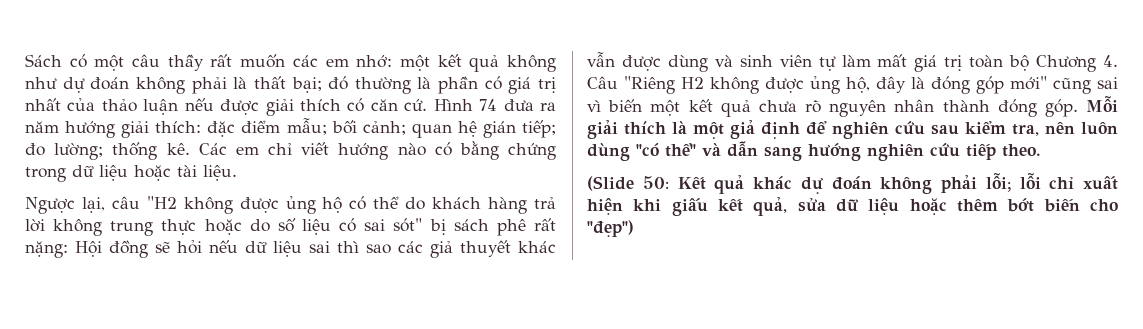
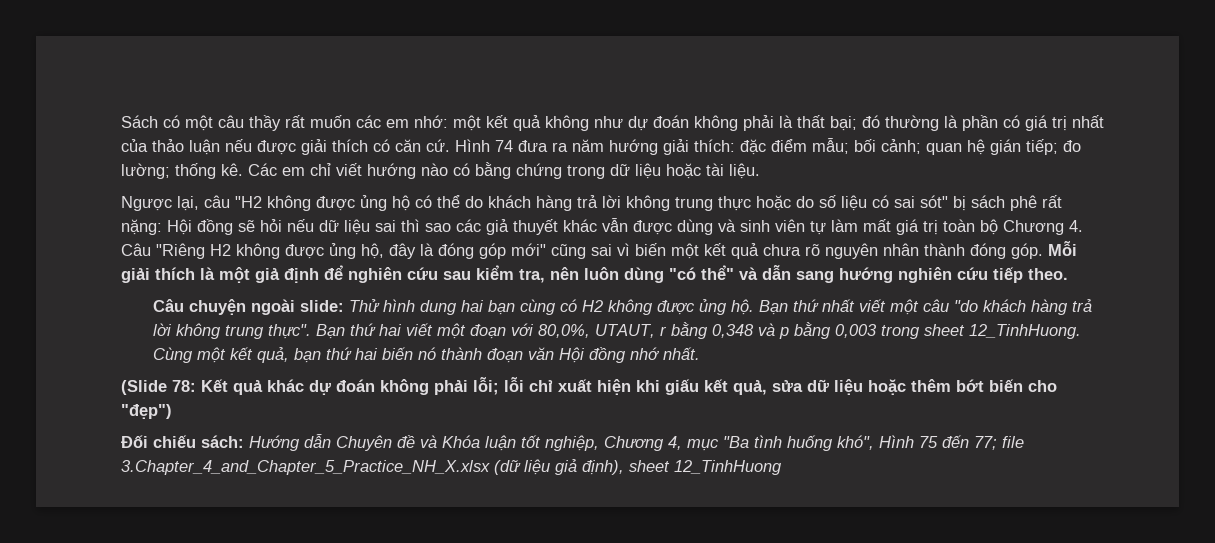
+ Câu chuyện ngoài slide: Thử hình dung hai bạn cùng có H2 không được ủng hộ. Bạn thứ nhất viết một câu "do khách hàng trả lời không trung thực". Bạn thứ hai viết một đoạn với 80,0%, UTAUT, r bằng 0,348 và p bằng 0,003 trong sheet 12_TinhHuong. Cùng một kết quả, bạn thứ hai biến nó thành đoạn văn Hội đồng nhớ nhất.
- (Slide 50: Kết quả khác dự đoán không phải lỗi; lỗi chỉ xuất hiện khi giấu kết quả, sửa dữ liệu hoặc thêm bớt biến cho "đẹp")
+ (Slide 78: Kết quả khác dự đoán không phải lỗi; lỗi chỉ xuất hiện khi giấu kết quả, sửa dữ liệu hoặc thêm bớt biến cho "đẹp")
+ Đối chiếu sách: Hướng dẫn Chuyên đề và Khóa luận tốt nghiệp, Chương 4, mục "Ba tình huống khó", Hình 75 đến 77; file 3.Chapter_4_and_Chapter_5_Practice_NH_X.xlsx (dữ liệu giả định), sheet 12_TinhHuong

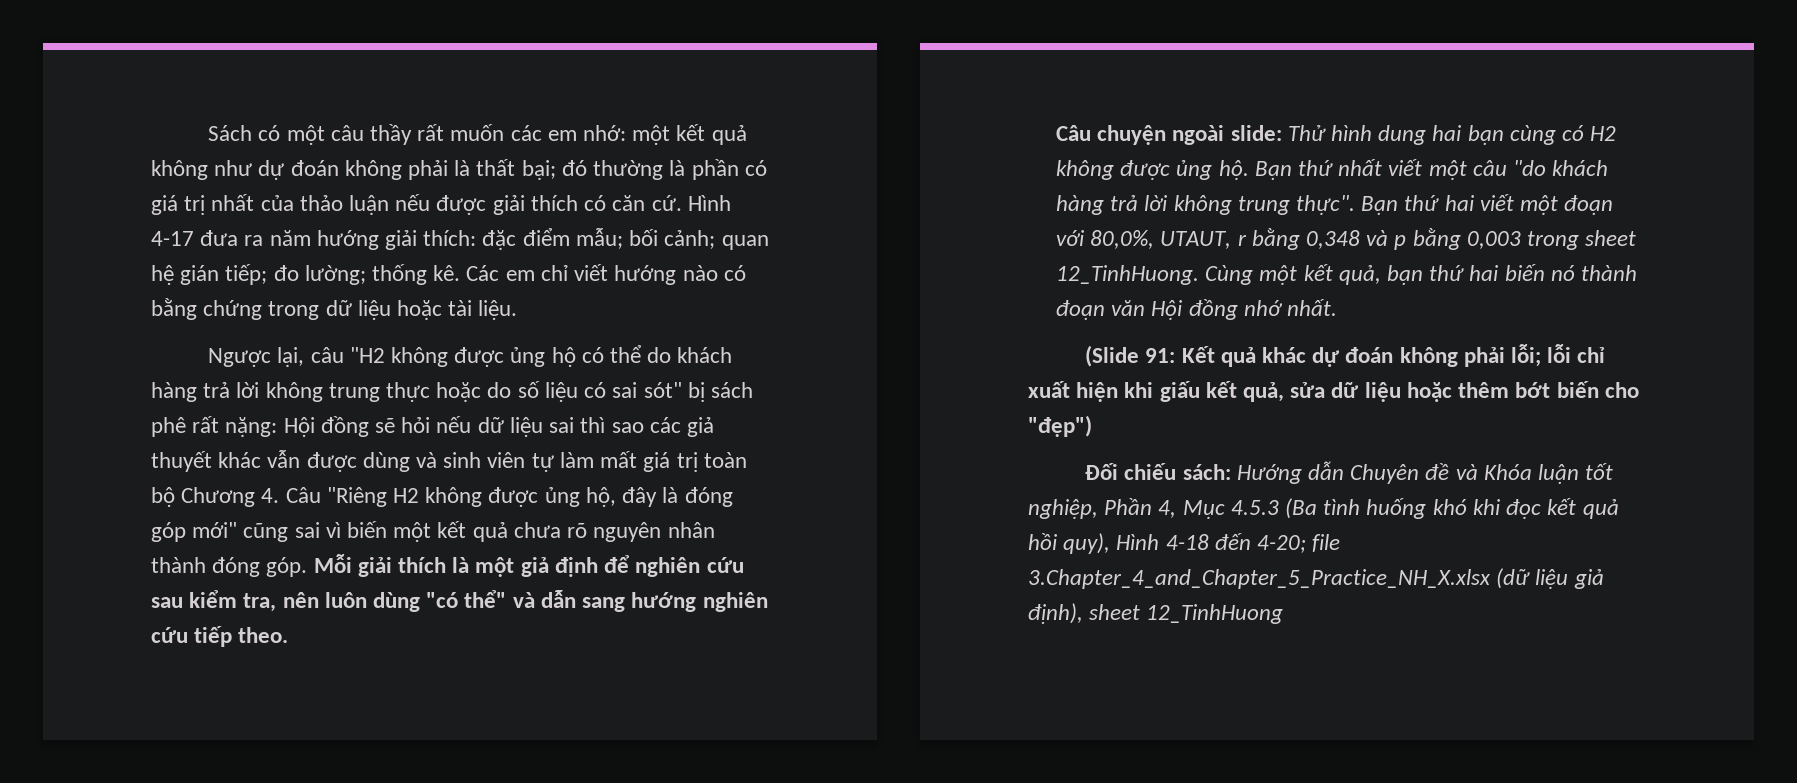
- Hình 74 đưa ra năm hướng giải thích: đặc điểm mẫu; bối cảnh; quan hệ gián tiếp; đo lường; thống kê.
+ Hình 4-17 đưa ra năm hướng giải thích: đặc điểm mẫu; bối cảnh; quan hệ gián tiếp; đo lường; thống kê.
- (Slide 78: Kết quả khác dự đoán không phải lỗi; lỗi chỉ xuất hiện khi giấu kết quả, sửa dữ liệu hoặc thêm bớt biến cho "đẹp")
+ (Slide 91: Kết quả khác dự đoán không phải lỗi; lỗi chỉ xuất hiện khi giấu kết quả, sửa dữ liệu hoặc thêm bớt biến cho "đẹp")
- Đối chiếu sách: Hướng dẫn Chuyên đề và Khóa luận tốt nghiệp, Chương 4, mục "Ba tình huống khó", Hình 75 đến 77; file 3.Chapter_4_and_Chapter_5_Practice_NH_X.xlsx (dữ liệu giả định), sheet 12_TinhHuong
+ Đối chiếu sách: Hướng dẫn Chuyên đề và Khóa luận tốt nghiệp, Phần 4, Mục 4.5.3 (Ba tình huống khó khi đọc kết quả hồi quy), Hình 4-18 đến 4-20; file 3.Chapter_4_and_Chapter_5_Practice_NH_X.xlsx (dữ liệu giả định), sheet 12_TinhHuong

